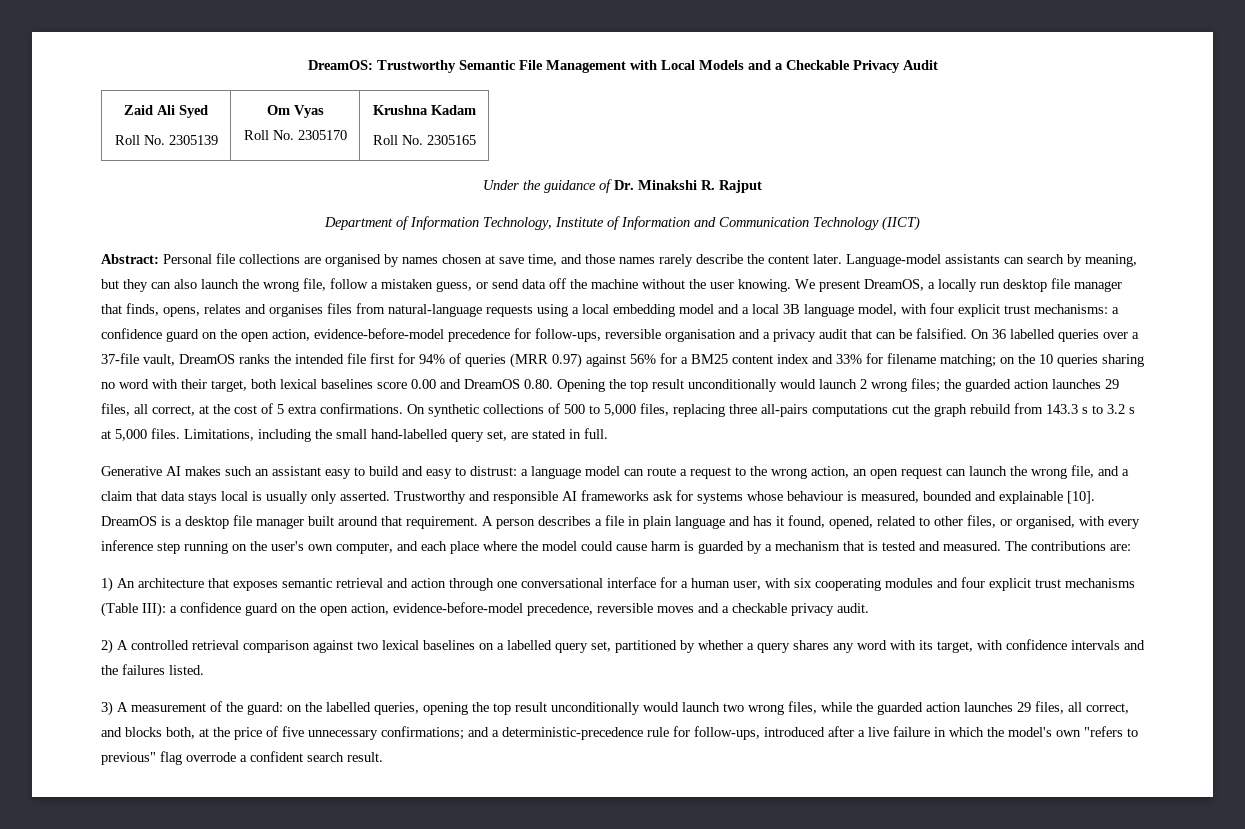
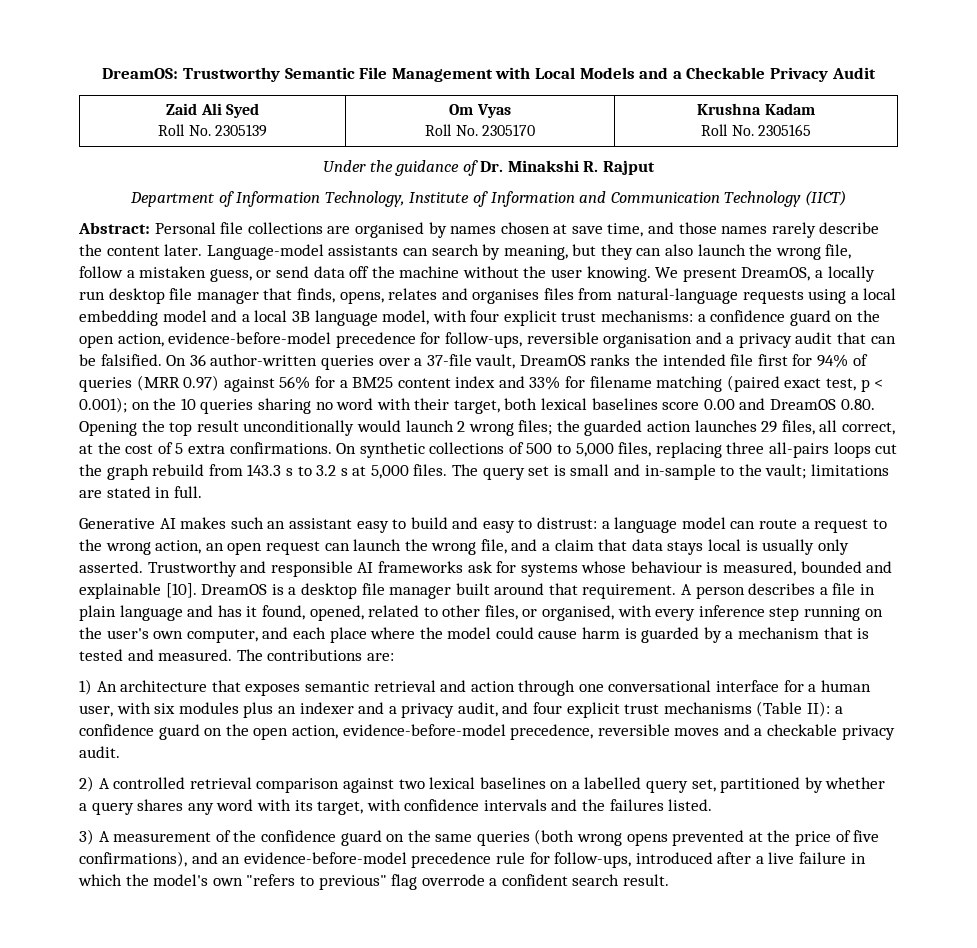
- On 36 labelled queries over a 37-file vault, DreamOS ranks the intended file first for 94% of queries (MRR 0.97) against 56% for a BM25 content index and 33% for filename matching;
+ On 36 author-written queries over a 37-file vault, DreamOS ranks the intended file first for 94% of queries (MRR 0.97) against 56% for a BM25 content index and 33% for filename matching (paired exact test, p < 0.001);
- On synthetic collections of 500 to 5,000 files, replacing three all-pairs computations cut the graph rebuild from 143.3 s to 3.2 s at 5,000 files.
+ On synthetic collections of 500 to 5,000 files, replacing three all-pairs loops cut the graph rebuild from 143.3 s to 3.2 s at 5,000 files.
- Limitations, including the small hand-labelled query set, are stated in full.
+ The query set is small and in-sample to the vault; limitations are stated in full.
- 1) An architecture that exposes semantic retrieval and action through one conversational interface for a human user, with six cooperating modules and four explicit trust mechanisms (Table III): a confidence guard on the open action, evidence-before-model precedence, reversible moves and a checkable privacy audit.
+ 1) An architecture that exposes semantic retrieval and action through one conversational interface for a human user, with six modules plus an indexer and a privacy audit, and four explicit trust mechanisms (Table II): a confidence guard on the open action, evidence-before-model precedence, reversible moves and a checkable privacy audit.
- 3) A measurement of the guard: on the labelled queries, opening the top result unconditionally would launch two wrong files, while the guarded action launches 29 files, all correct, and blocks both, at the price of five unnecessary confirmations; and a deterministic-precedence rule for follow-ups, introduced after a live failure in which the model's own "refers to previous" flag overrode a confident search result.
+ 3) A measurement of the confidence guard on the same queries (both wrong opens prevented at the price of five confirmations), and an evidence-before-model precedence rule for follow-ups, introduced after a live failure in which the model's own "refers to previous" flag overrode a confident search result.

